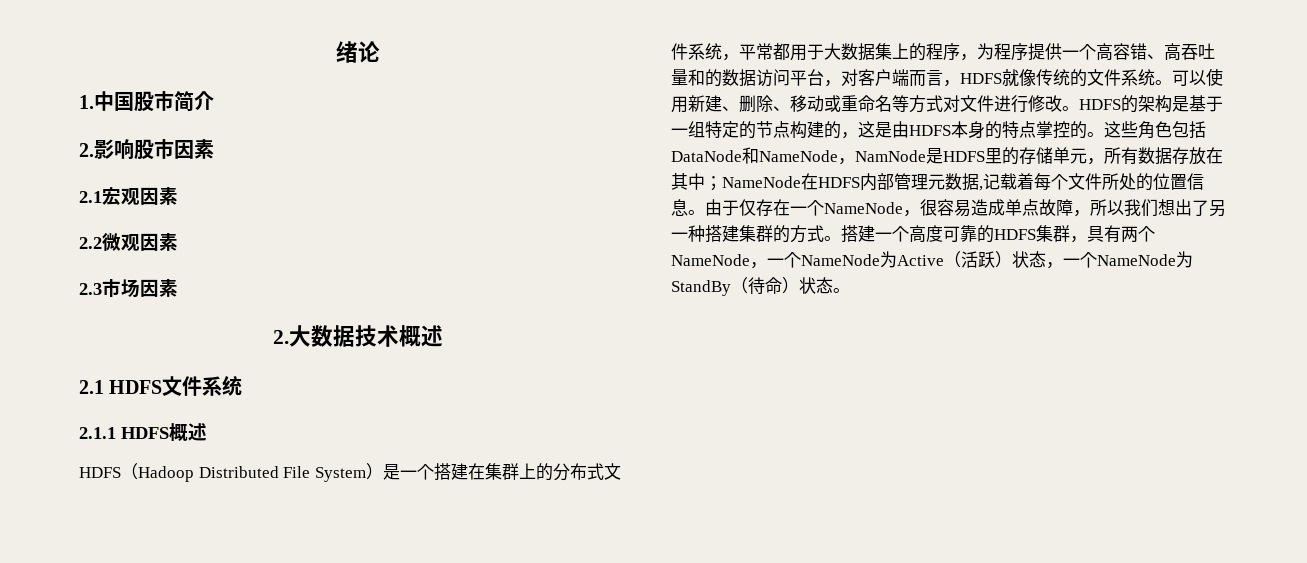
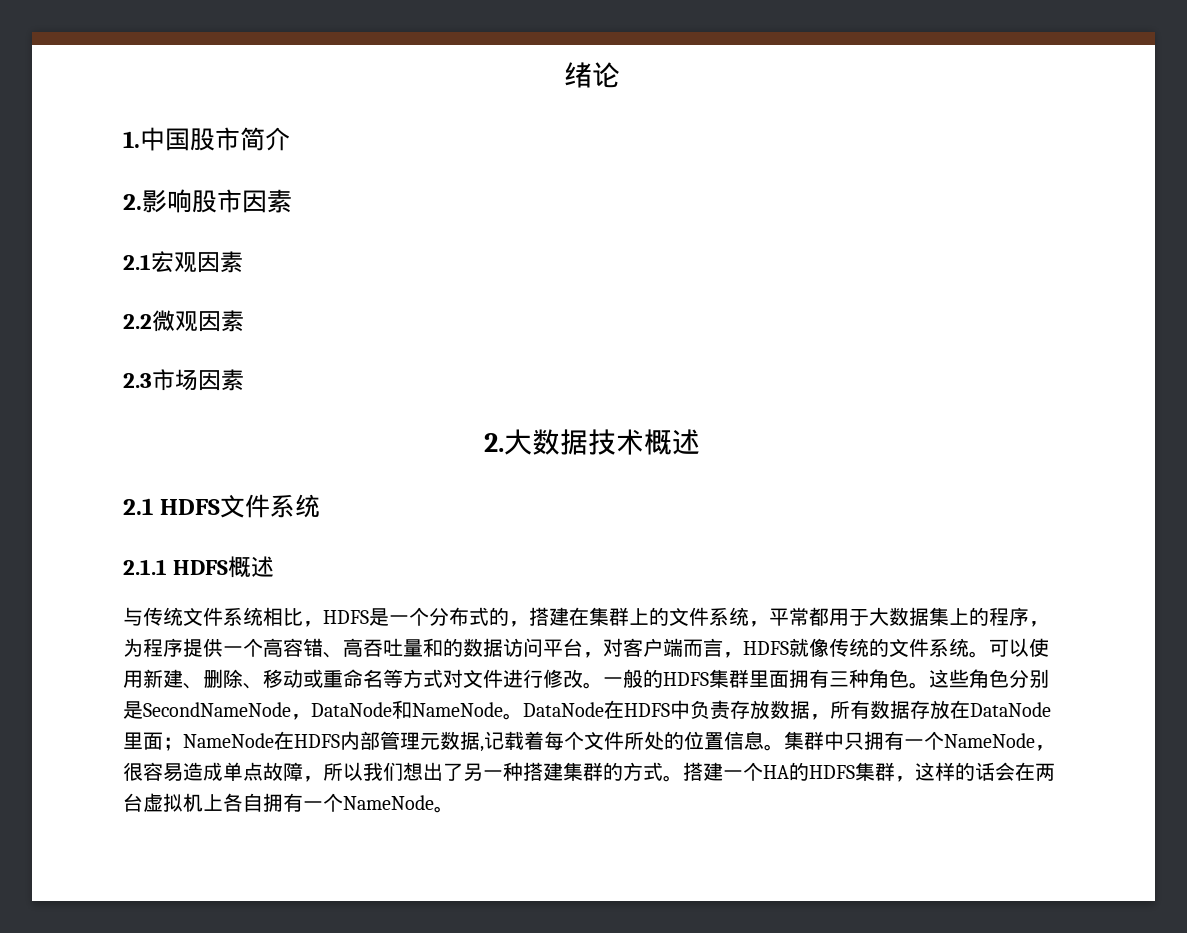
- HDFS（Hadoop Distributed File System）是一个搭建在集群上的分布式文件系统，平常都用于大数据集上的程序，为程序提供一个高容错、高吞吐量和的数据访问平台，对客户端而言，HDFS就像传统的文件系统。
+ 与传统文件系统相比，HDFS是一个分布式的，搭建在集群上的文件系统，平常都用于大数据集上的程序，为程序提供一个高容错、高吞吐量和的数据访问平台，对客户端而言，HDFS就像传统的文件系统。
- HDFS的架构是基于一组特定的节点构建的，这是由HDFS本身的特点掌控的。这些角色包括DataNode和NameNode，NamNode是HDFS里的存储单元，所有数据存放在其中；NameNode在HDFS内部管理元数据,记载着每个文件所处的位置信息。
+ 一般的HDFS集群里面拥有三种角色。这些角色分别是SecondNameNode，DataNode和NameNode。DataNode在HDFS中负责存放数据，所有数据存放在DataNode里面；NameNode在HDFS内部管理元数据,记载着每个文件所处的位置信息。
- 由于仅存在一个NameNode，很容易造成单点故障，所以我们想出了另一种搭建集群的方式。
+ 集群中只拥有一个NameNode，很容易造成单点故障，所以我们想出了另一种搭建集群的方式。
- 搭建一个高度可靠的HDFS集群，具有两个NameNode，一个NameNode为Active（活跃）状态，一个NameNode为StandBy（待命）状态。
+ 搭建一个HA的HDFS集群，这样的话会在两台虚拟机上各自拥有一个NameNode。

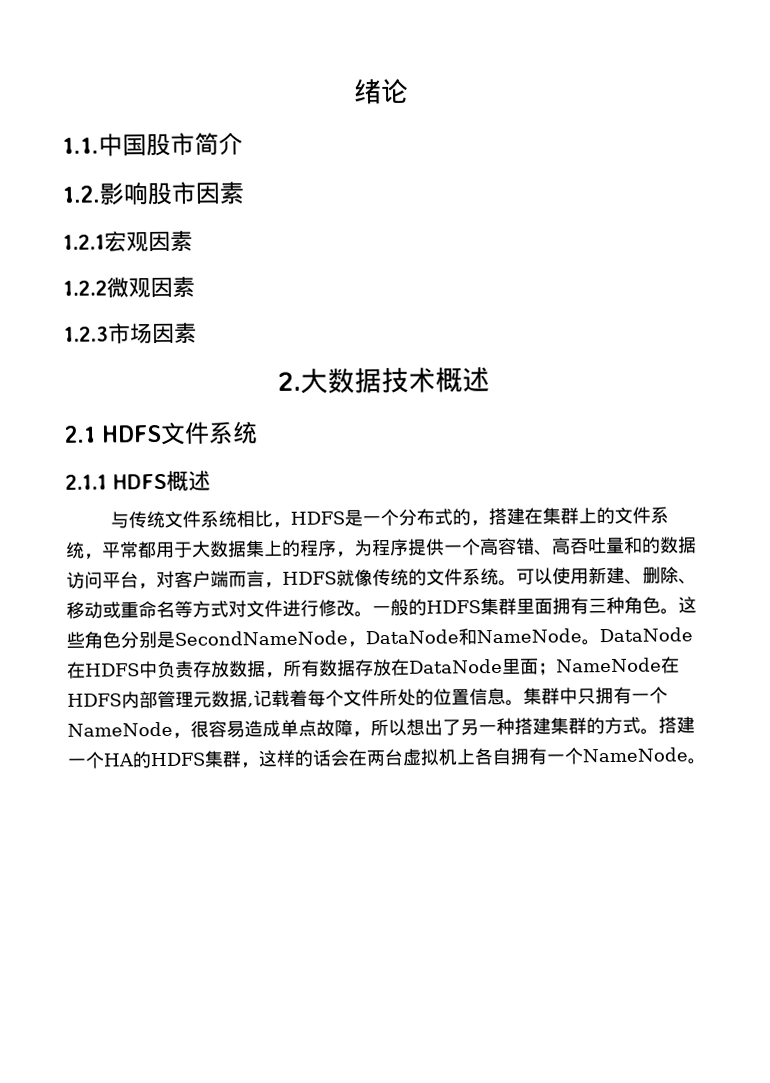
- 1.中国股市简介
+ 1.1.中国股市简介
- 2.影响股市因素
+ 1.2.影响股市因素
- 2.1宏观因素
+ 1.2.1宏观因素
- 2.2微观因素
+ 1.2.2微观因素
- 2.3市场因素
+ 1.2.3市场因素
- 集群中只拥有一个NameNode，很容易造成单点故障，所以我们想出了另一种搭建集群的方式。
+ 集群中只拥有一个NameNode，很容易造成单点故障，所以想出了另一种搭建集群的方式。

